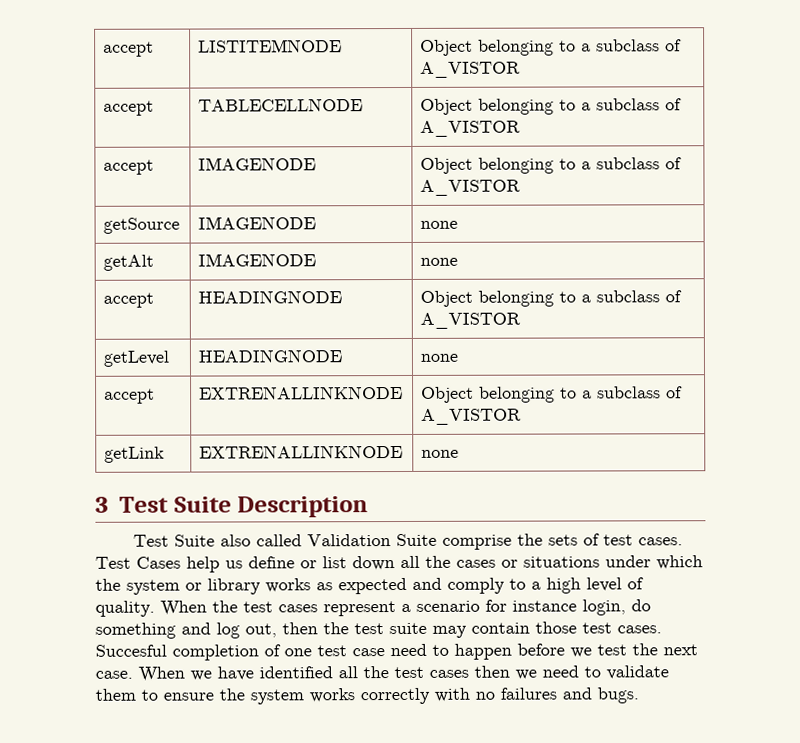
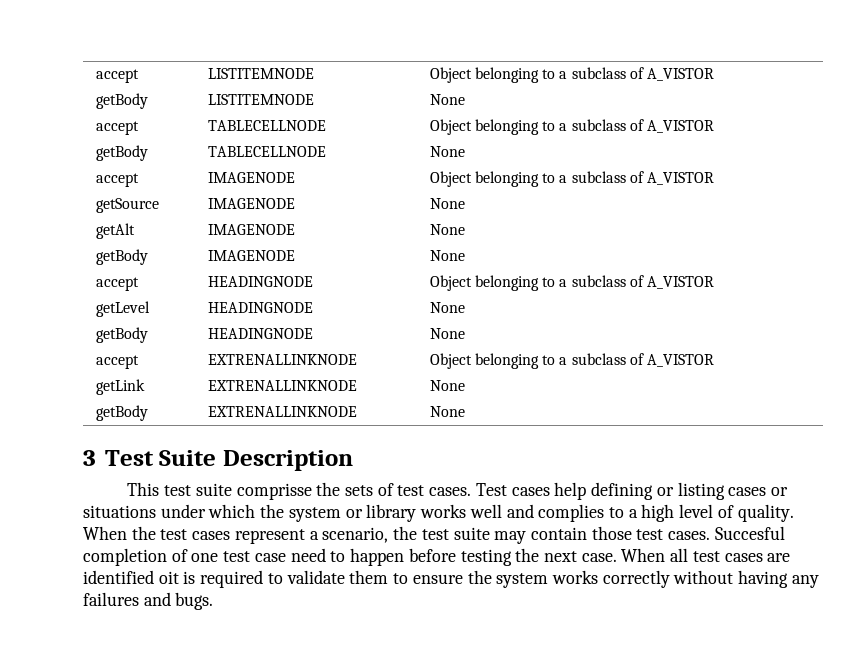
+ getBody | LISTITEMNODE | None
+ getBody | TABLECELLNODE | None
- getSource | IMAGENODE | none
+ getSource | IMAGENODE | None
- getAlt | IMAGENODE | none
+ getAlt | IMAGENODE | None
+ getBody | IMAGENODE | None
- getLevel | HEADINGNODE | none
+ getLevel | HEADINGNODE | None
+ getBody | HEADINGNODE | None
- getLink | EXTRENALLINKNODE | none
+ getLink | EXTRENALLINKNODE | None
+ getBody | EXTRENALLINKNODE | None
- Test Suite also called Validation Suite comprise the sets of test cases.
+ This test suite comprisse the sets of test cases.
- Test Cases help us define or list down all the cases or situations under which the system or library works as expected and comply to a high level of quality.
+ Test cases help defining or listing cases or situations under which the system or library works well and complies to a high level of quality.
- When the test cases represent a scenario for instance login, do something and log out, then the test suite may contain those test cases.
+ When the test cases represent a scenario, the test suite may contain those test cases.
- Succesful completion of one test case need to happen before we test the next case.
+ Succesful completion of one test case need to happen before testing the next case.
- When we have identified all the test cases then we need to validate them to ensure the system works correctly with no failures and bugs.
+ When all test cases are identified oit is required to validate them to ensure the system works correctly without having any failures and bugs.

